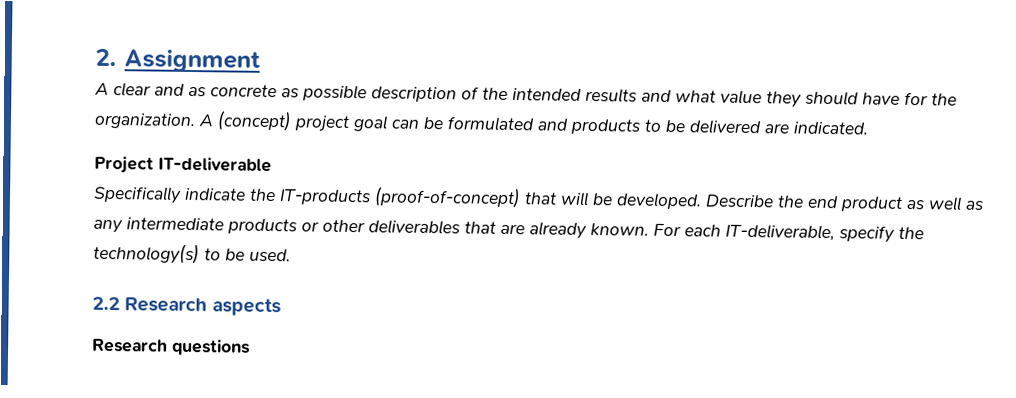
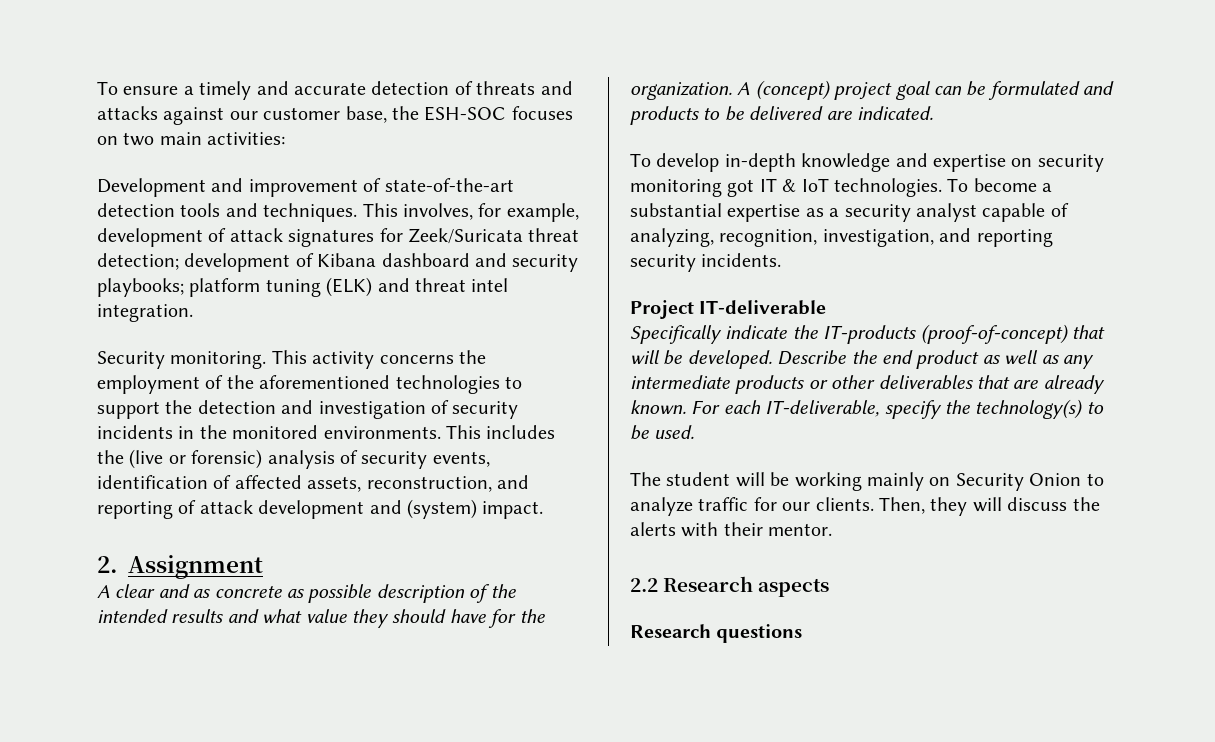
+ To ensure a timely and accurate detection of threats and attacks against our customer base, the ESH-SOC focuses on two main activities:
+ Development and improvement of state-of-the-art detection tools and techniques. This involves, for example, development of attack signatures for Zeek/Suricata threat detection; development of Kibana dashboard and security playbooks; platform tuning (ELK) and threat intel integration.
+ Security monitoring. This activity concerns the employment of the aforementioned technologies to support the detection and investigation of security incidents in the monitored environments. This includes the (live or forensic) analysis of security events, identification of affected assets, reconstruction, and reporting of attack development and (system) impact.
+ To develop in-depth knowledge and expertise on security monitoring got IT & IoT technologies. To become a substantial expertise as a security analyst capable of analyzing, recognition, investigation, and reporting security incidents.
+ The student will be working mainly on Security Onion to analyze traffic for our clients. Then, they will discuss the alerts with their mentor.

